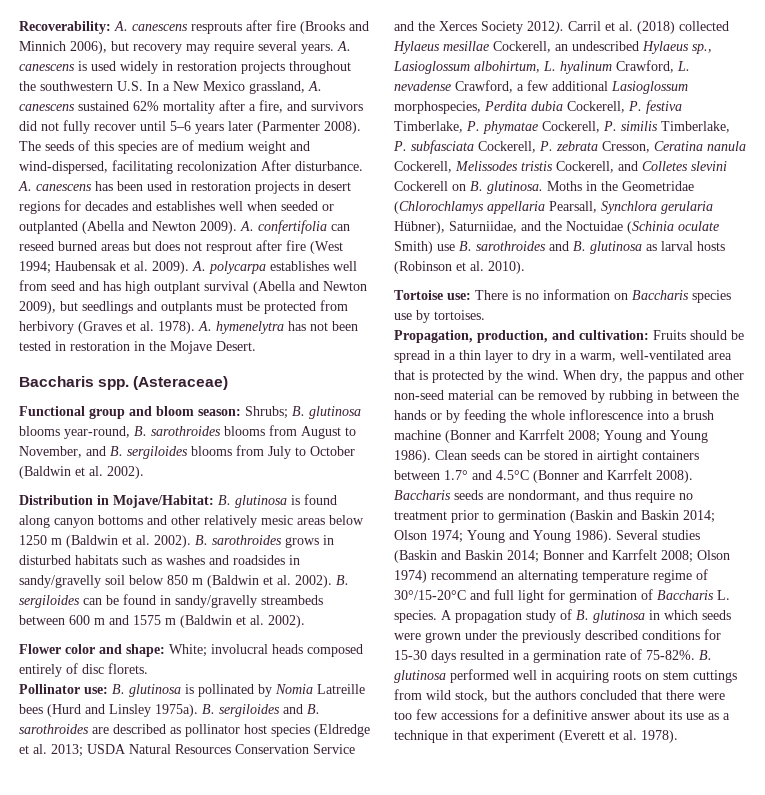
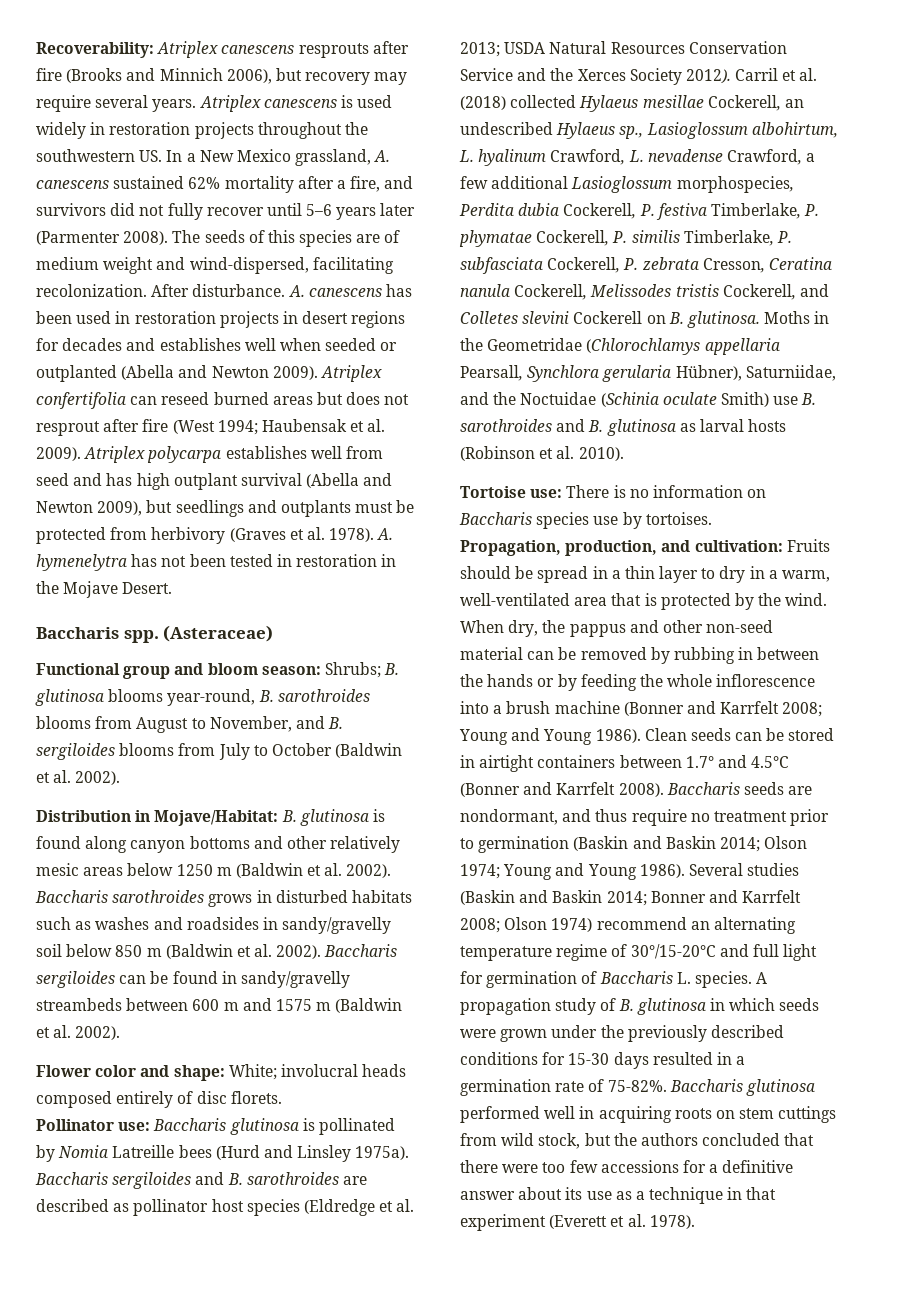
- Recoverability: A. canescens resprouts after fire (Brooks and Minnich 2006), but recovery may require several years.
+ Recoverability: Atriplex canescens resprouts after fire (Brooks and Minnich 2006), but recovery may require several years.
- A. canescens is used widely in restoration projects throughout the southwestern U.S. In a New Mexico grassland, A. canescens sustained 62% mortality after a fire, and survivors did not fully recover until 5–6 years later (Parmenter 2008).
+ Atriplex canescens is used widely in restoration projects throughout the southwestern US. In a New Mexico grassland, A. canescens sustained 62% mortality after a fire, and survivors did not fully recover until 5–6 years later (Parmenter 2008).
- The seeds of this species are of medium weight and wind-dispersed, facilitating recolonization After disturbance.
+ The seeds of this species are of medium weight and wind-dispersed, facilitating recolonization. After disturbance.
- A. confertifolia can reseed burned areas but does not resprout after fire (West 1994; Haubensak et al. 2009).
+ Atriplex confertifolia can reseed burned areas but does not resprout after fire (West 1994; Haubensak et al. 2009).
- A. polycarpa establishes well from seed and has high outplant survival (Abella and Newton 2009), but seedlings and outplants must be protected from herbivory (Graves et al. 1978).
+ Atriplex polycarpa establishes well from seed and has high outplant survival (Abella and Newton 2009), but seedlings and outplants must be protected from herbivory (Graves et al. 1978).
- B. sarothroides grows in disturbed habitats such as washes and roadsides in sandy/gravelly soil below 850 m (Baldwin et al. 2002).
+ Baccharis sarothroides grows in disturbed habitats such as washes and roadsides in sandy/gravelly soil below 850 m (Baldwin et al. 2002).
- B. sergiloides can be found in sandy/gravelly streambeds between 600 m and 1575 m (Baldwin et al. 2002).
+ Baccharis sergiloides can be found in sandy/gravelly streambeds between 600 m and 1575 m (Baldwin et al. 2002).
- Pollinator use: B. glutinosa is pollinated by Nomia Latreille bees (Hurd and Linsley 1975a).
+ Pollinator use: Baccharis glutinosa is pollinated by Nomia Latreille bees (Hurd and Linsley 1975a).
- B. sergiloides and B. sarothroides are described as pollinator host species (Eldredge et al. 2013; USDA Natural Resources Conservation Service and the Xerces Society 2012).
+ Baccharis sergiloides and B. sarothroides are described as pollinator host species (Eldredge et al. 2013; USDA Natural Resources Conservation Service and the Xerces Society 2012).
- B. glutinosa performed well in acquiring roots on stem cuttings from wild stock, but the authors concluded that there were too few accessions for a definitive answer about its use as a technique in that experiment (Everett et al. 1978).
+ Baccharis glutinosa performed well in acquiring roots on stem cuttings from wild stock, but the authors concluded that there were too few accessions for a definitive answer about its use as a technique in that experiment (Everett et al. 1978).

